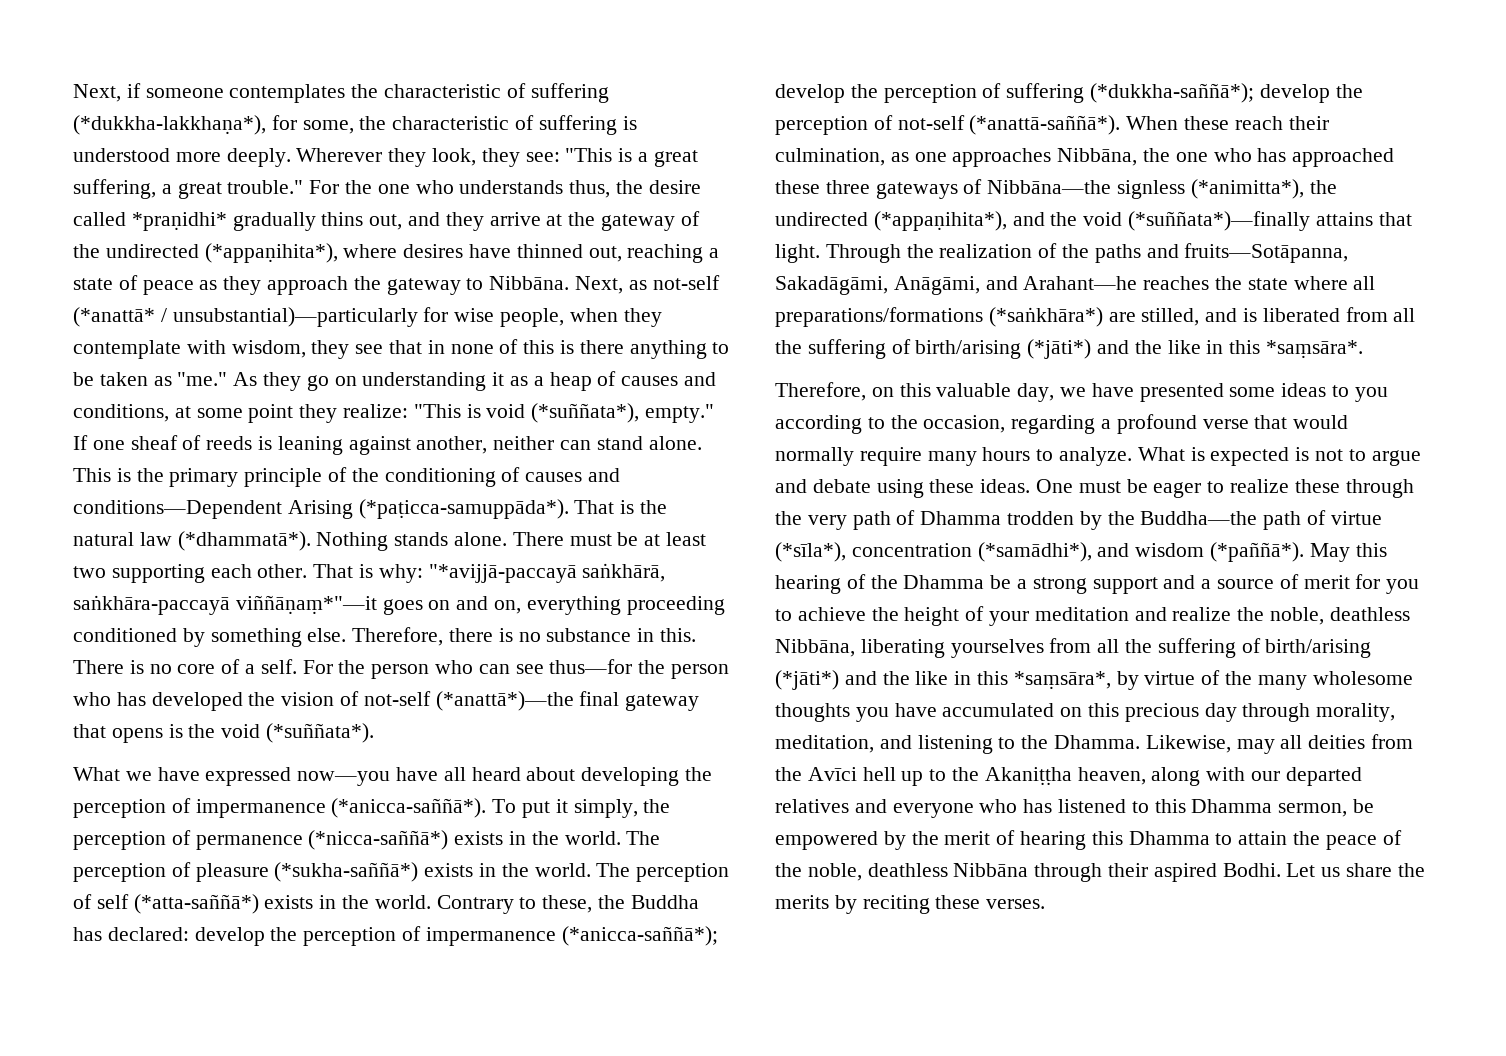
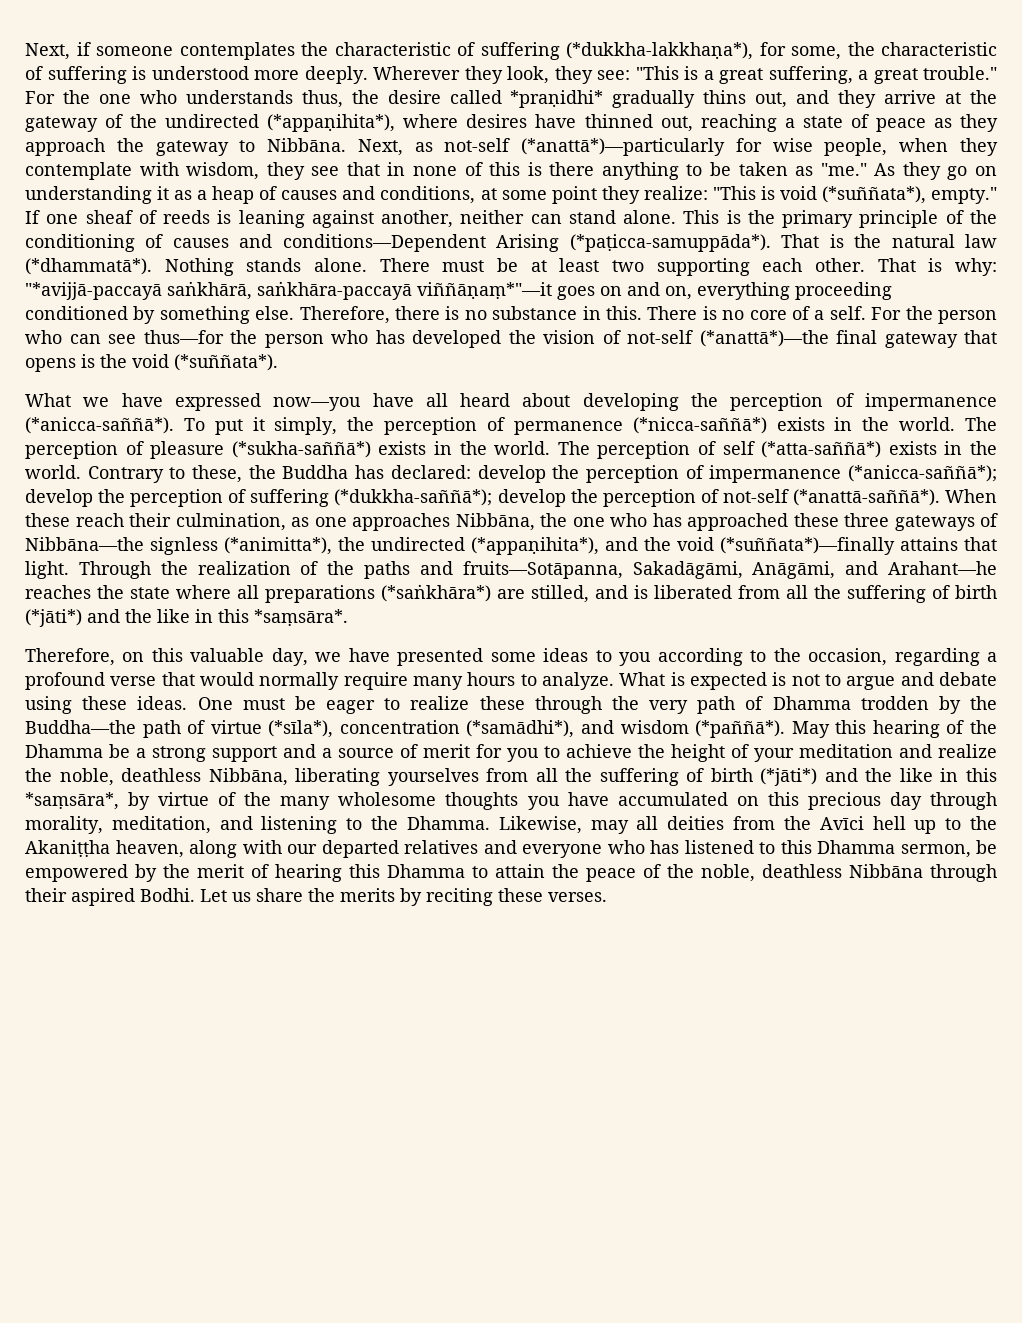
- Next, as not-self (*anattā* / unsubstantial)—particularly for wise people, when they contemplate with wisdom, they see that in none of this is there anything to be taken as "me."
+ Next, as not-self (*anattā*)—particularly for wise people, when they contemplate with wisdom, they see that in none of this is there anything to be taken as "me."
- Through the realization of the paths and fruits—Sotāpanna, Sakadāgāmi, Anāgāmi, and Arahant—he reaches the state where all preparations/formations (*saṅkhāra*) are stilled, and is liberated from all the suffering of birth/arising (*jāti*) and the like in this *saṃsāra*.
+ Through the realization of the paths and fruits—Sotāpanna, Sakadāgāmi, Anāgāmi, and Arahant—he reaches the state where all preparations (*saṅkhāra*) are stilled, and is liberated from all the suffering of birth (*jāti*) and the like in this *saṃsāra*.
- May this hearing of the Dhamma be a strong support and a source of merit for you to achieve the height of your meditation and realize the noble, deathless Nibbāna, liberating yourselves from all the suffering of birth/arising (*jāti*) and the like in this *saṃsāra*, by virtue of the many wholesome thoughts you have accumulated on this precious day through morality, meditation, and listening to the Dhamma.
+ May this hearing of the Dhamma be a strong support and a source of merit for you to achieve the height of your meditation and realize the noble, deathless Nibbāna, liberating yourselves from all the suffering of birth (*jāti*) and the like in this *saṃsāra*, by virtue of the many wholesome thoughts you have accumulated on this precious day through morality, meditation, and listening to the Dhamma.

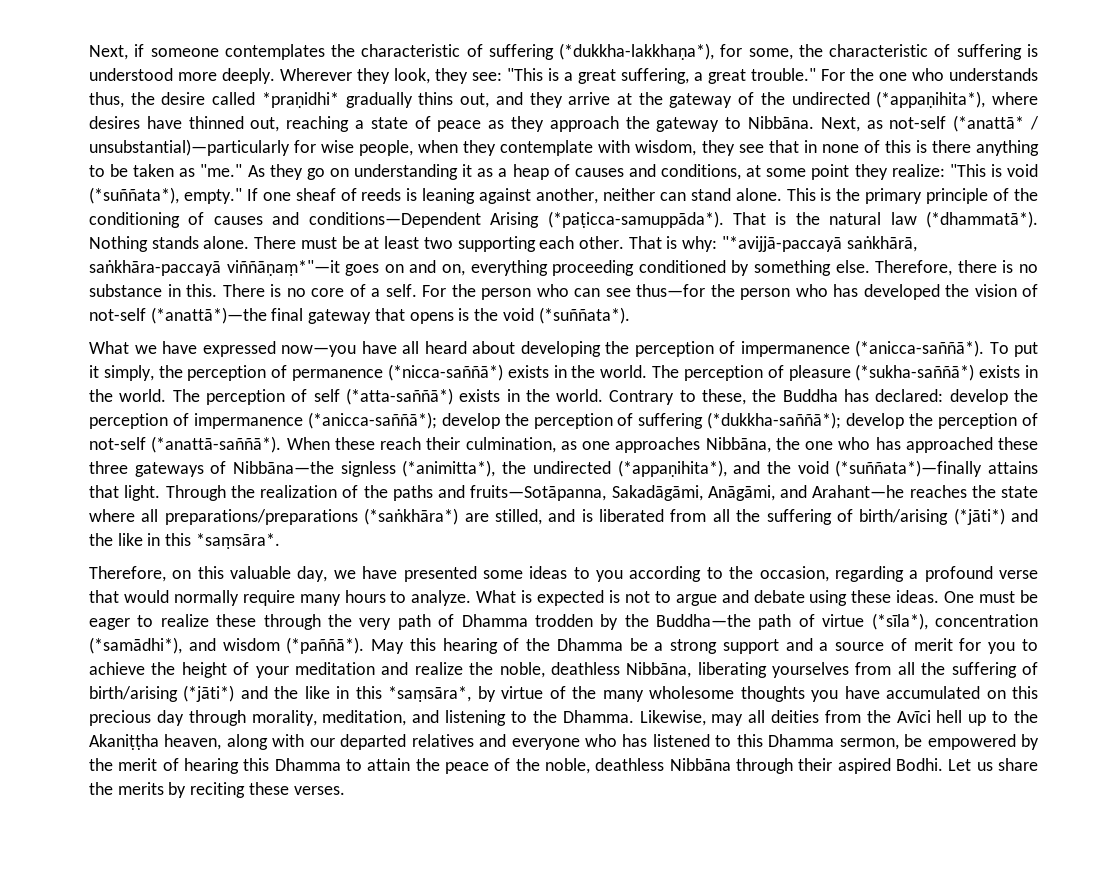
- Next, as not-self (*anattā*)—particularly for wise people, when they contemplate with wisdom, they see that in none of this is there anything to be taken as "me."
+ Next, as not-self (*anattā* / unsubstantial)—particularly for wise people, when they contemplate with wisdom, they see that in none of this is there anything to be taken as "me."
- Through the realization of the paths and fruits—Sotāpanna, Sakadāgāmi, Anāgāmi, and Arahant—he reaches the state where all preparations (*saṅkhāra*) are stilled, and is liberated from all the suffering of birth (*jāti*) and the like in this *saṃsāra*.
+ Through the realization of the paths and fruits—Sotāpanna, Sakadāgāmi, Anāgāmi, and Arahant—he reaches the state where all preparations/preparations (*saṅkhāra*) are stilled, and is liberated from all the suffering of birth/arising (*jāti*) and the like in this *saṃsāra*.
- May this hearing of the Dhamma be a strong support and a source of merit for you to achieve the height of your meditation and realize the noble, deathless Nibbāna, liberating yourselves from all the suffering of birth (*jāti*) and the like in this *saṃsāra*, by virtue of the many wholesome thoughts you have accumulated on this precious day through morality, meditation, and listening to the Dhamma.
+ May this hearing of the Dhamma be a strong support and a source of merit for you to achieve the height of your meditation and realize the noble, deathless Nibbāna, liberating yourselves from all the suffering of birth/arising (*jāti*) and the like in this *saṃsāra*, by virtue of the many wholesome thoughts you have accumulated on this precious day through morality, meditation, and listening to the Dhamma.

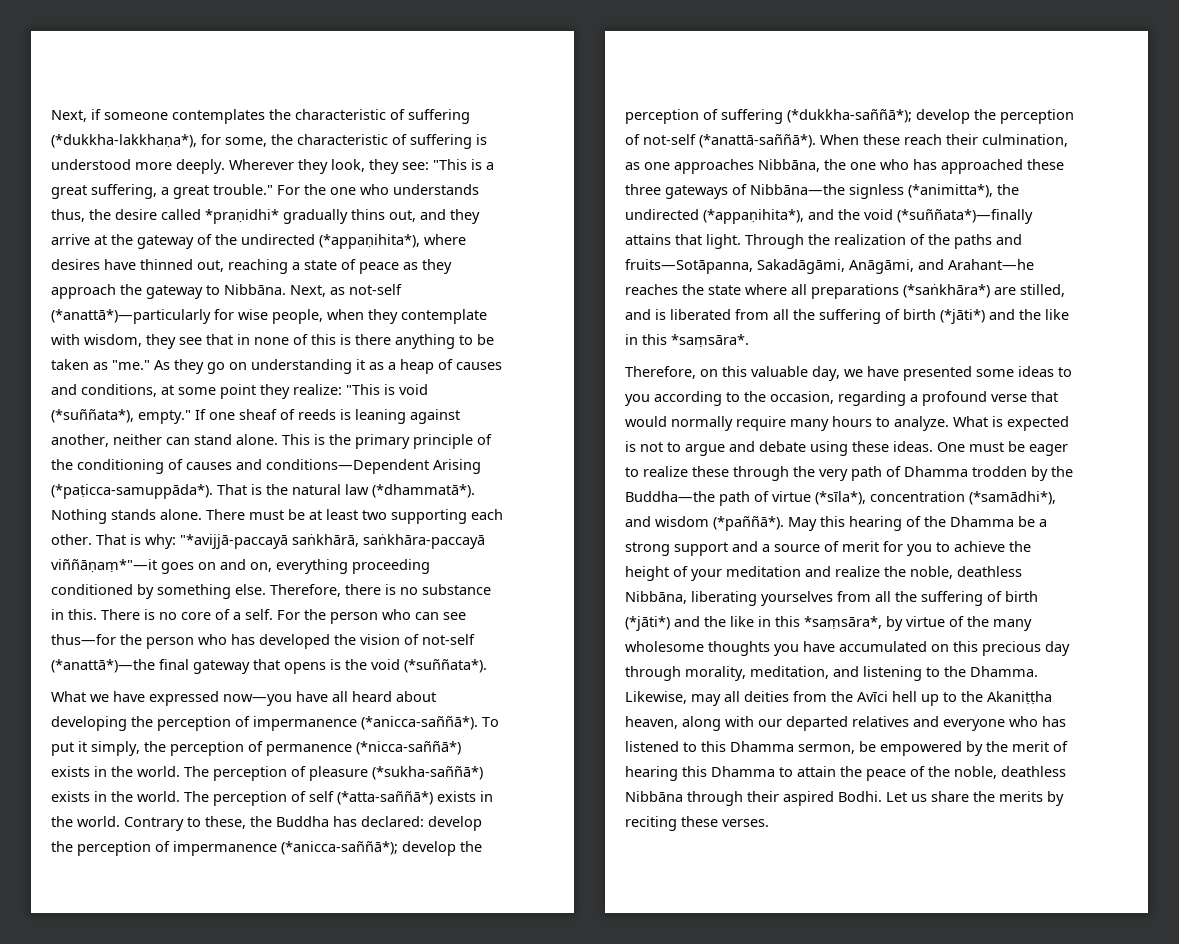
- Next, as not-self (*anattā* / unsubstantial)—particularly for wise people, when they contemplate with wisdom, they see that in none of this is there anything to be taken as "me."
+ Next, as not-self (*anattā*)—particularly for wise people, when they contemplate with wisdom, they see that in none of this is there anything to be taken as "me."
- Through the realization of the paths and fruits—Sotāpanna, Sakadāgāmi, Anāgāmi, and Arahant—he reaches the state where all preparations/preparations (*saṅkhāra*) are stilled, and is liberated from all the suffering of birth/arising (*jāti*) and the like in this *saṃsāra*.
+ Through the realization of the paths and fruits—Sotāpanna, Sakadāgāmi, Anāgāmi, and Arahant—he reaches the state where all preparations (*saṅkhāra*) are stilled, and is liberated from all the suffering of birth (*jāti*) and the like in this *saṃsāra*.
- May this hearing of the Dhamma be a strong support and a source of merit for you to achieve the height of your meditation and realize the noble, deathless Nibbāna, liberating yourselves from all the suffering of birth/arising (*jāti*) and the like in this *saṃsāra*, by virtue of the many wholesome thoughts you have accumulated on this precious day through morality, meditation, and listening to the Dhamma.
+ May this hearing of the Dhamma be a strong support and a source of merit for you to achieve the height of your meditation and realize the noble, deathless Nibbāna, liberating yourselves from all the suffering of birth (*jāti*) and the like in this *saṃsāra*, by virtue of the many wholesome thoughts you have accumulated on this precious day through morality, meditation, and listening to the Dhamma.

